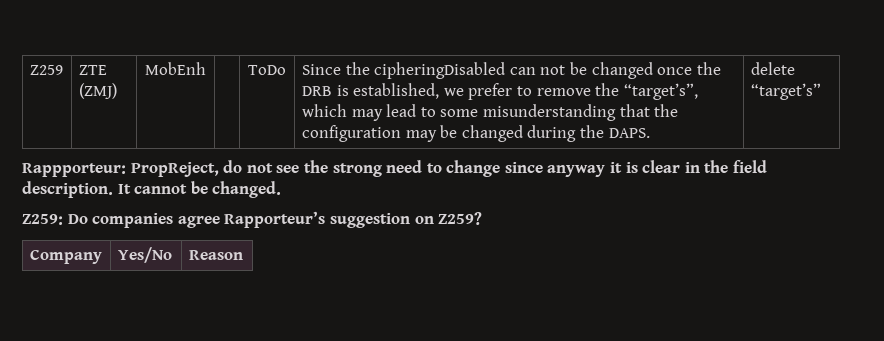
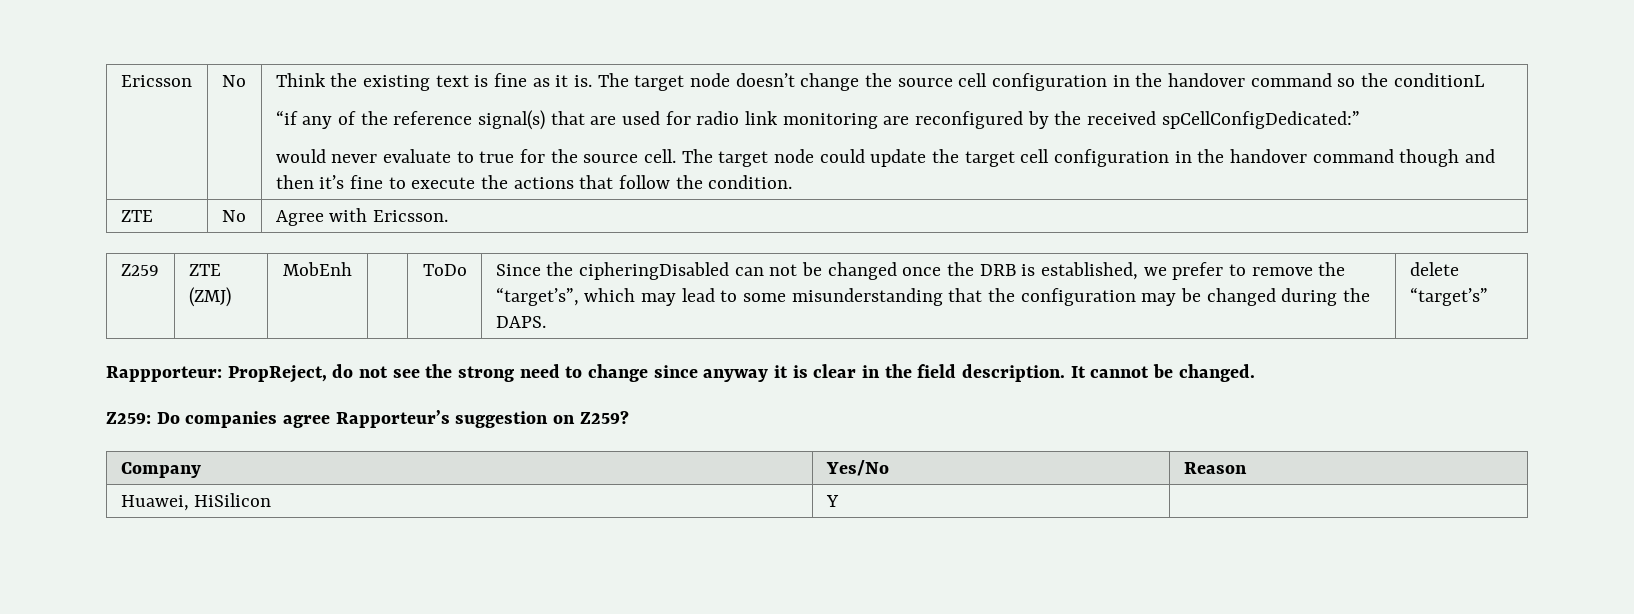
+ Ericsson | No | Think the existing text is fine as it is. The target node doesn’t change the source cell configuration in the handover command so the conditionL
+ “if any of the reference signal(s) that are used for radio link monitoring are reconfigured by the received spCellConfigDedicated:”
+ would never evaluate to true for the source cell. The target node could update the target cell configuration in the handover command though and then it’s fine to execute the actions that follow the condition.
+ ZTE | No | Agree with Ericsson.
+ Huawei, HiSilicon | Y |

